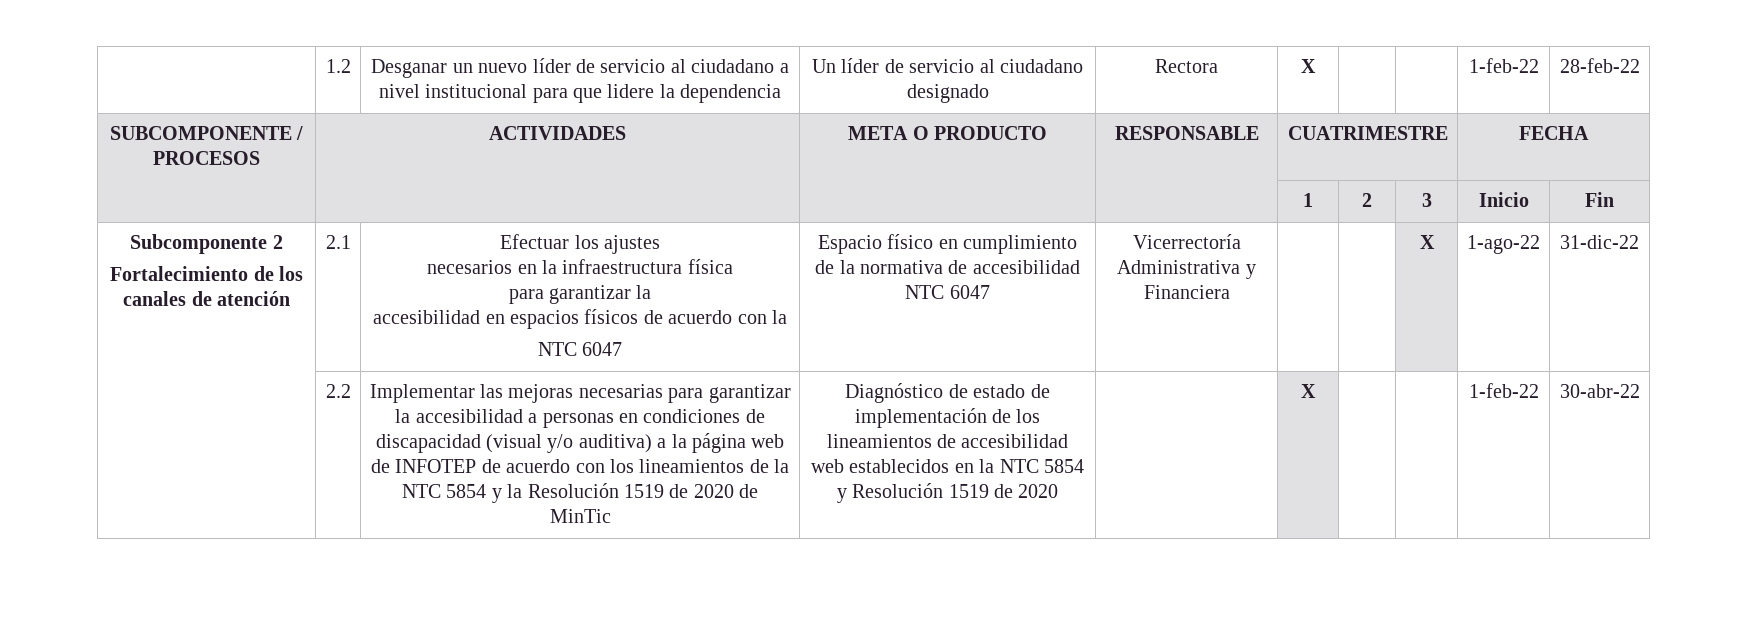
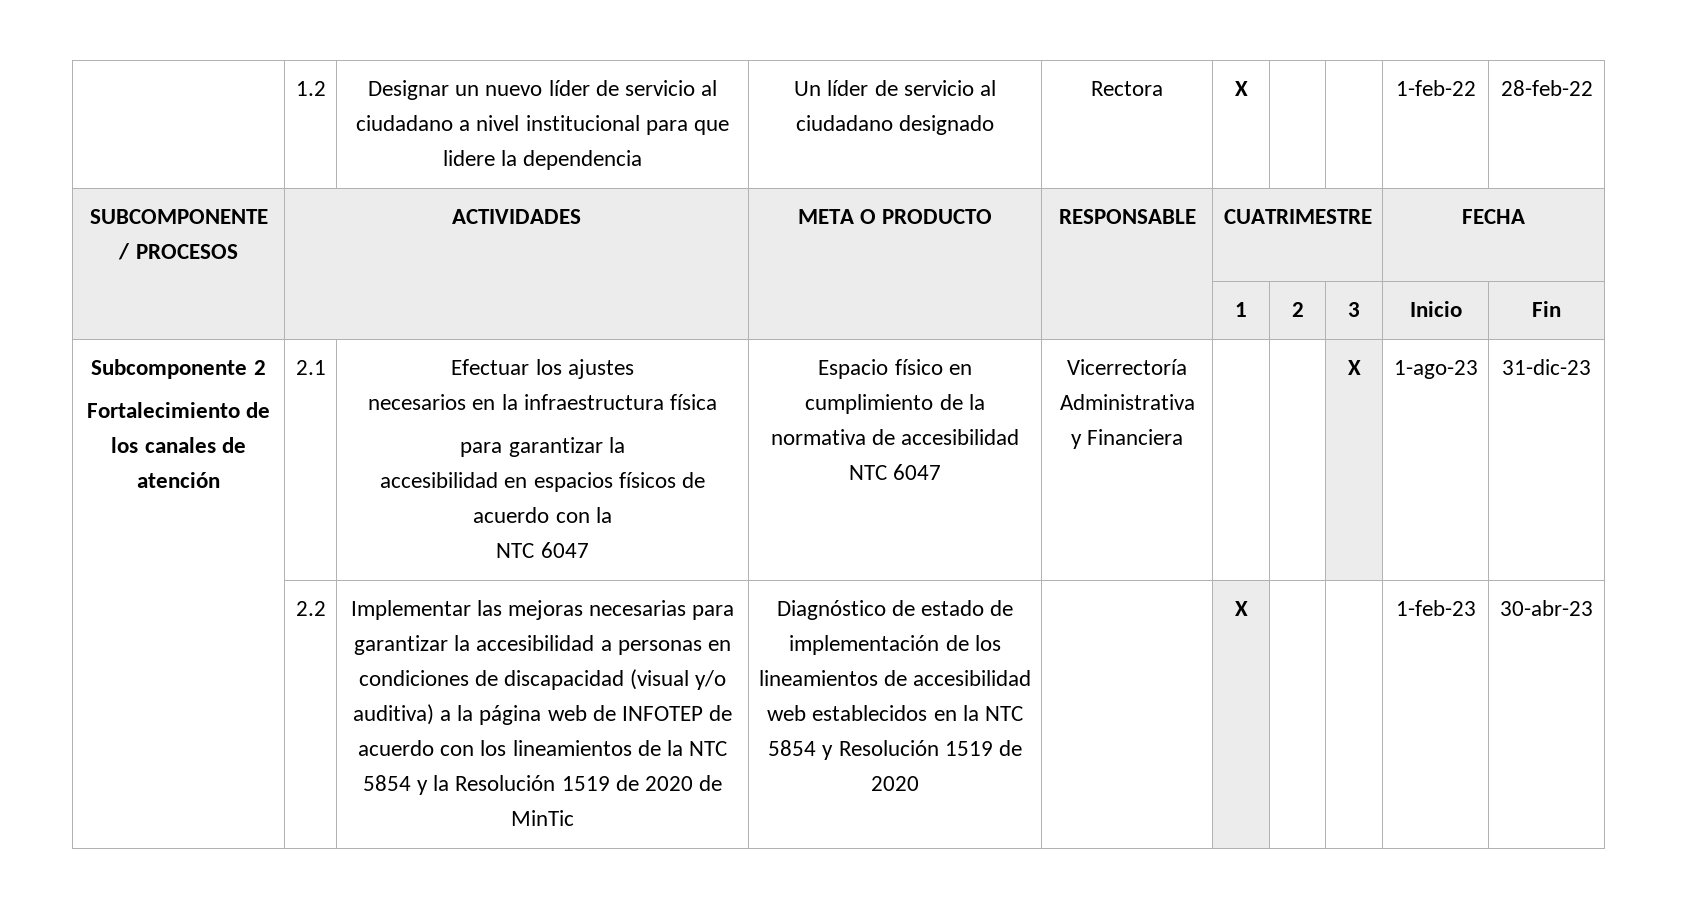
- | 1.2 | Desganar un nuevo líder de servicio al ciudadano a nivel institucional para que lidere la dependencia | Un líder de servicio al ciudadano designado | Rectora | X | | | 1-feb-22 | 28-feb-22
+ | 1.2 | Designar un nuevo líder de servicio al ciudadano a nivel institucional para que lidere la dependencia | Un líder de servicio al ciudadano designado | Rectora | X | | | 1-feb-22 | 28-feb-22
- 1-ago-22 | 31-dic-22
+ 1-ago-23 | 31-dic-23
- 1-feb-22 | 30-abr-22
+ 1-feb-23 | 30-abr-23

